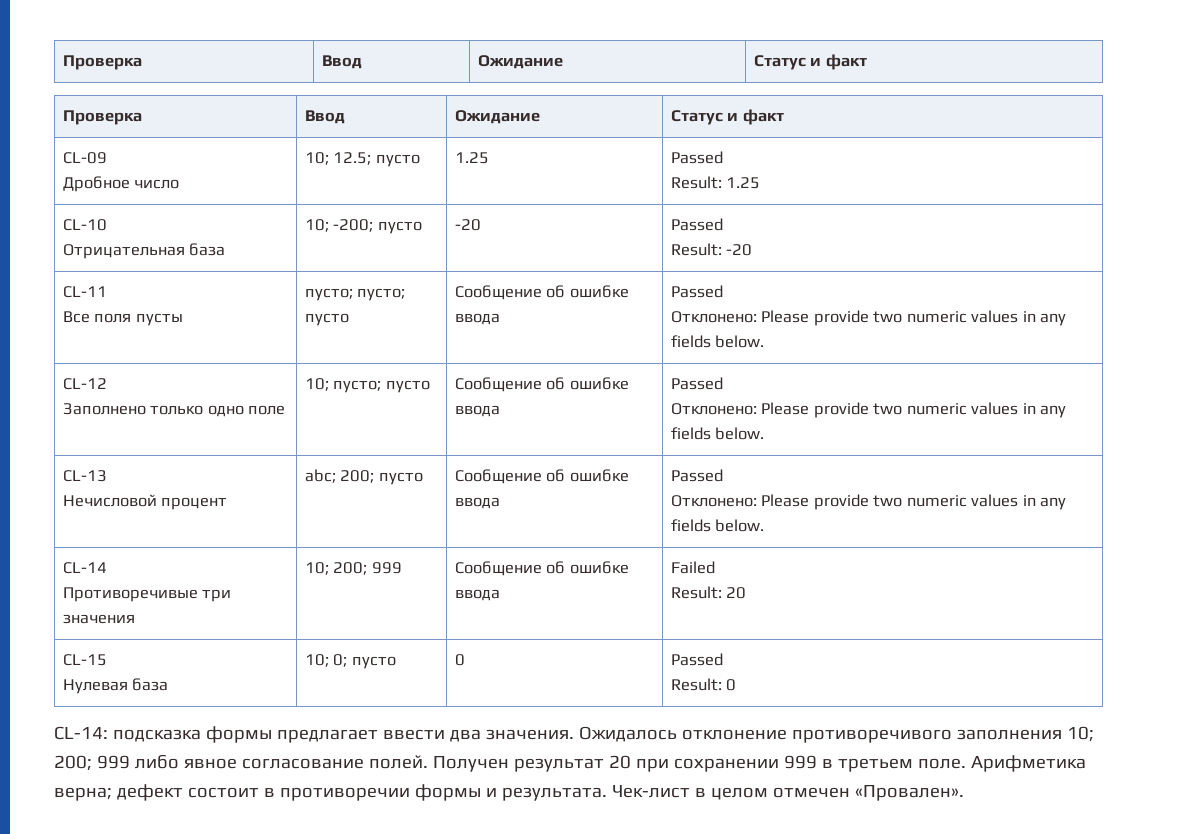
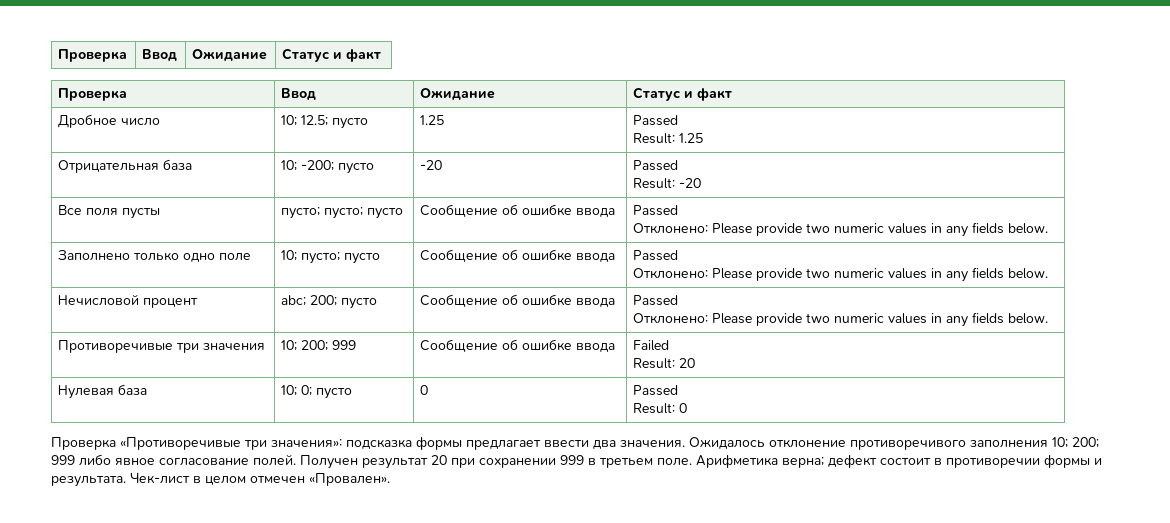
- CL-09
- CL-10
- CL-11
- CL-12
- CL-13
- CL-14
- CL-15
- CL-14: подсказка формы предлагает ввести два значения.
+ Проверка «Противоречивые три значения»: подсказка формы предлагает ввести два значения.

